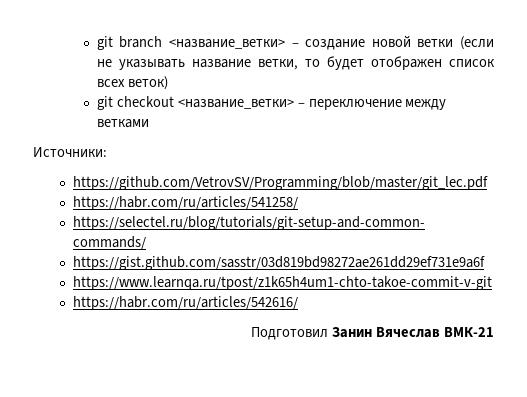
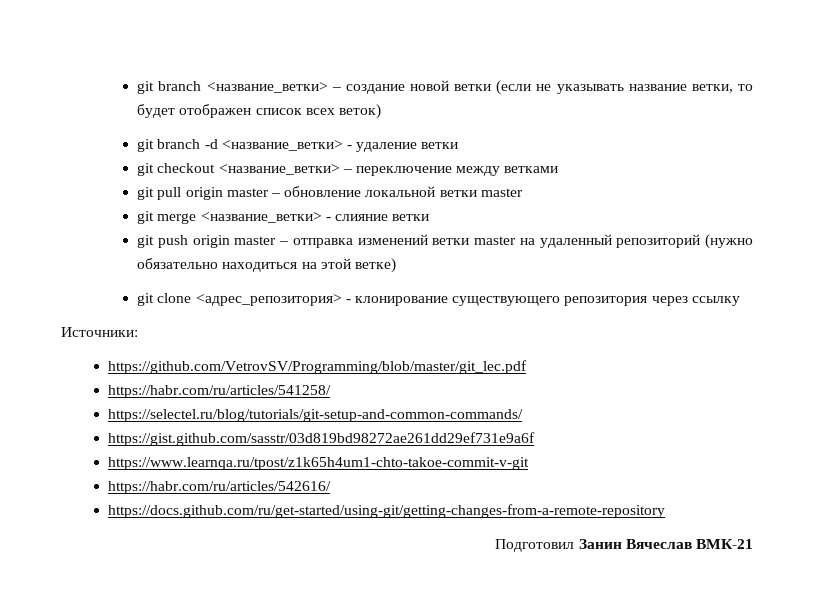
+ git branch -d <название_ветки> - удаление ветки
+ git pull origin master – обновление локальной ветки master
+ git merge <название_ветки> - слияние ветки
+ git push origin master – отправка изменений ветки master на удаленный репозиторий (нужно обязательно находиться на этой ветке)
+ git clone <адрес_репозитория> - клонирование существующего репозитория через ссылку
+ https://docs.github.com/ru/get-started/using-git/getting-changes-from-a-remote-repository

